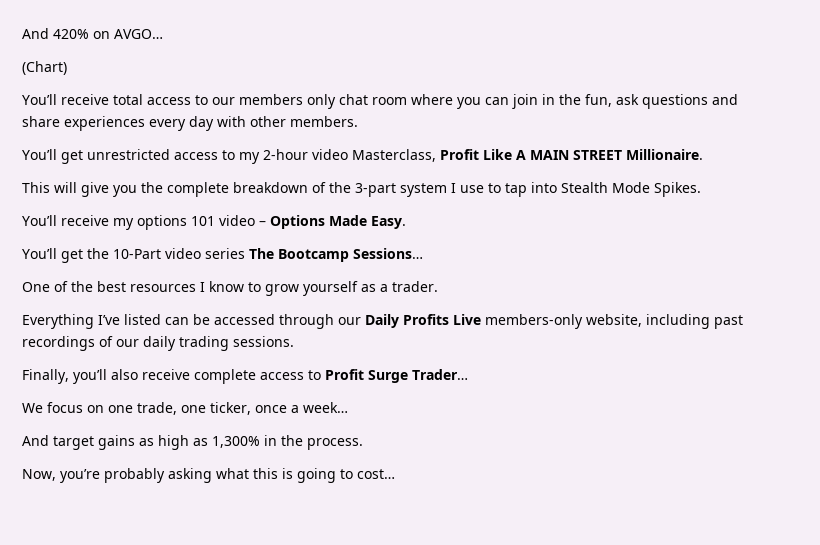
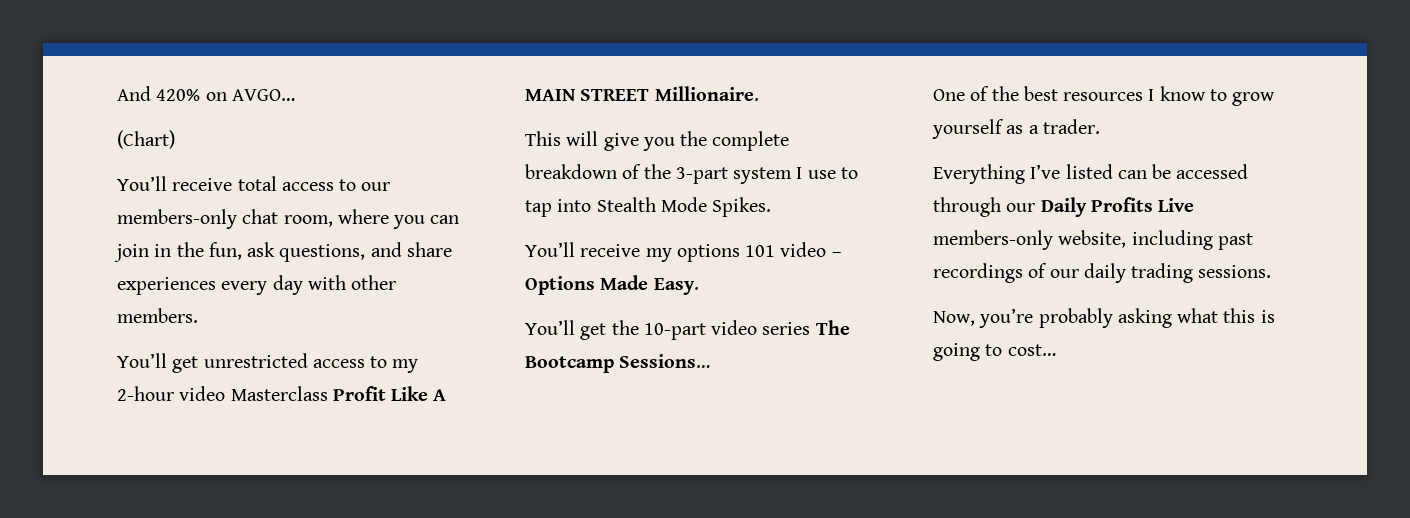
- You’ll receive total access to our members only chat room where you can join in the fun, ask questions and share experiences every day with other members.
+ You’ll receive total access to our members-only chat room, where you can join in the fun, ask questions, and share experiences every day with other members.
- You’ll get unrestricted access to my 2-hour video Masterclass, Profit Like A MAIN STREET Millionaire.
+ You’ll get unrestricted access to my 2-hour video Masterclass Profit Like A MAIN STREET Millionaire.
- You’ll get the 10-Part video series The Bootcamp Sessions…
+ You’ll get the 10-part video series The Bootcamp Sessions…
- Finally, you’ll also receive complete access to Profit Surge Trader…
- We focus on one trade, one ticker, once a week…
- And target gains as high as 1,300% in the process.

